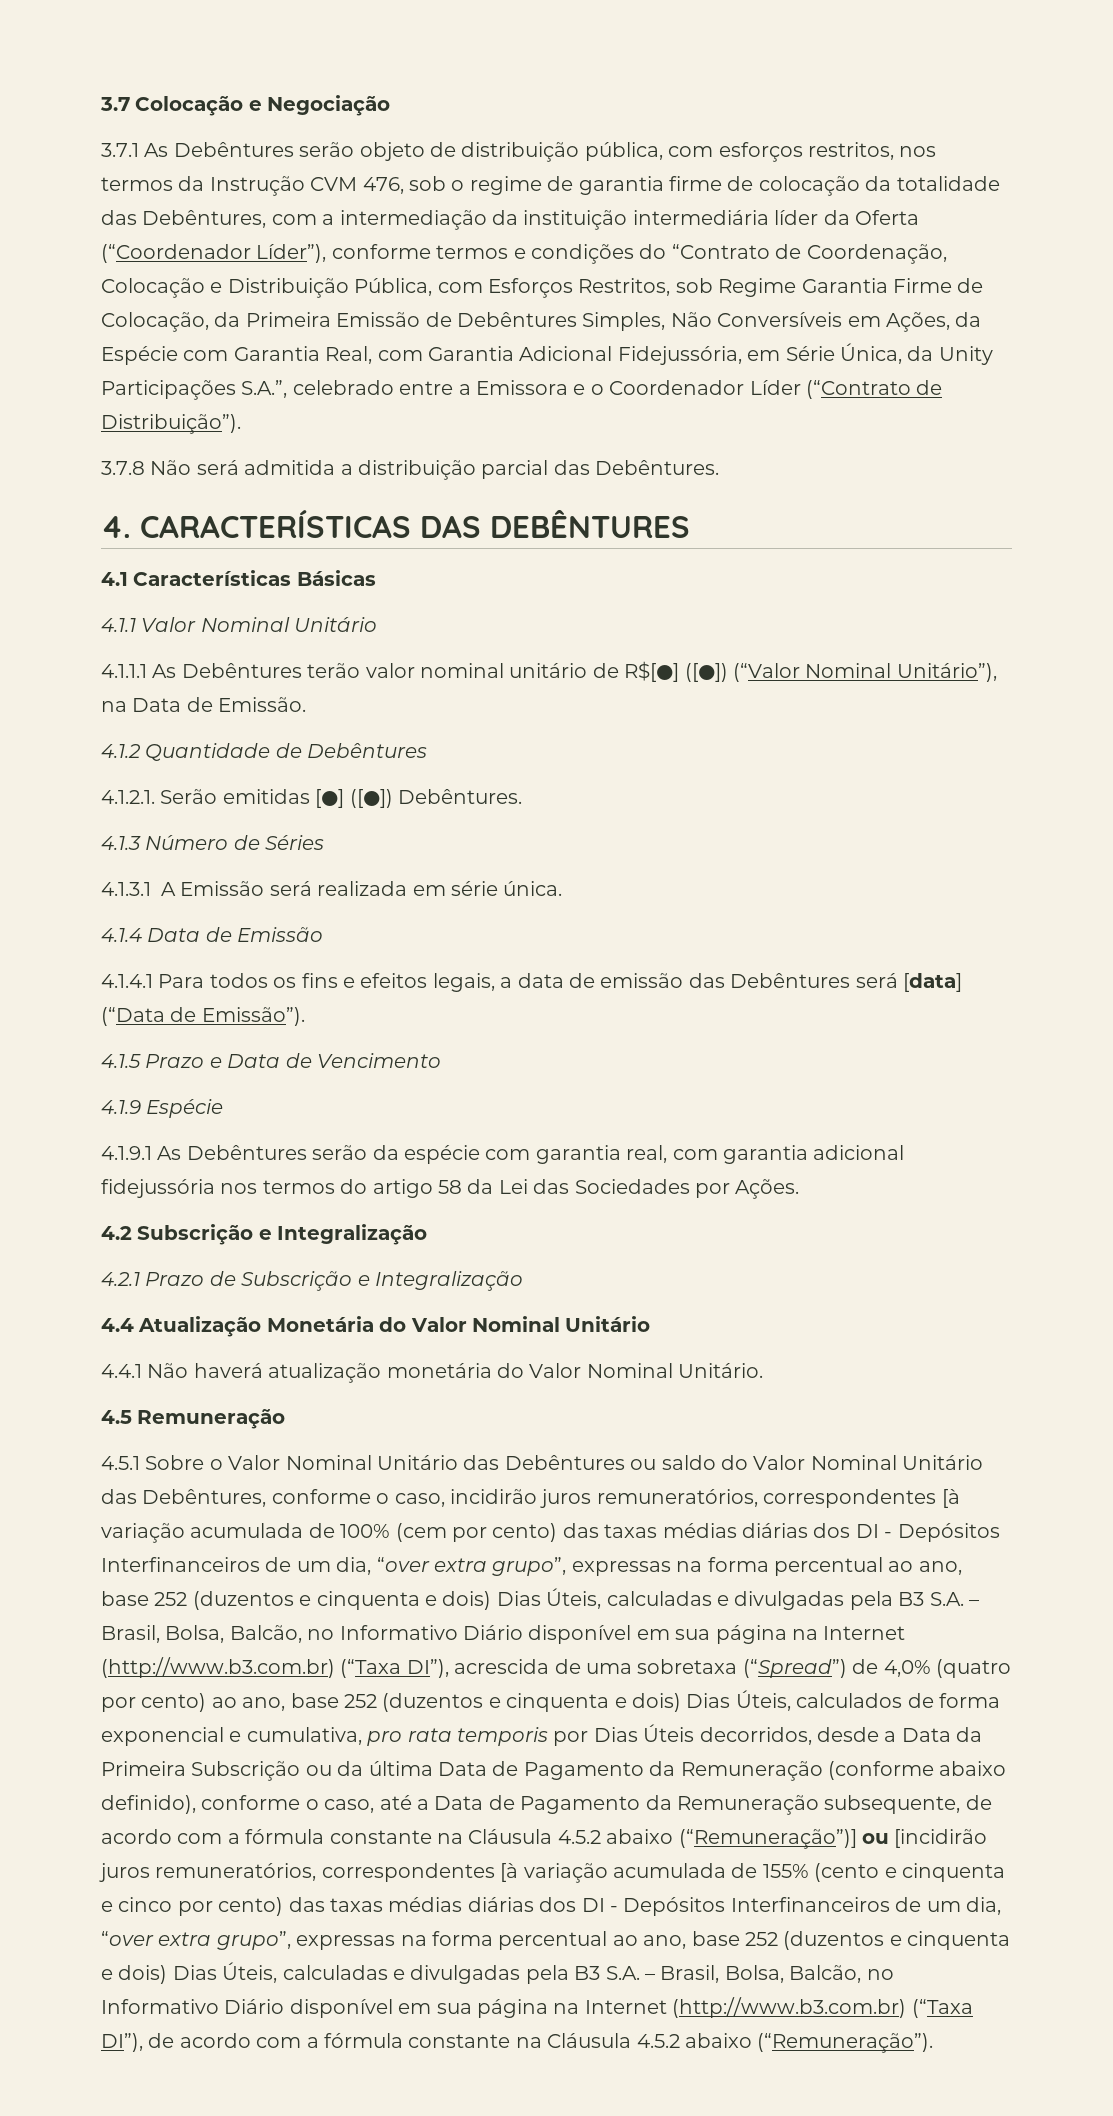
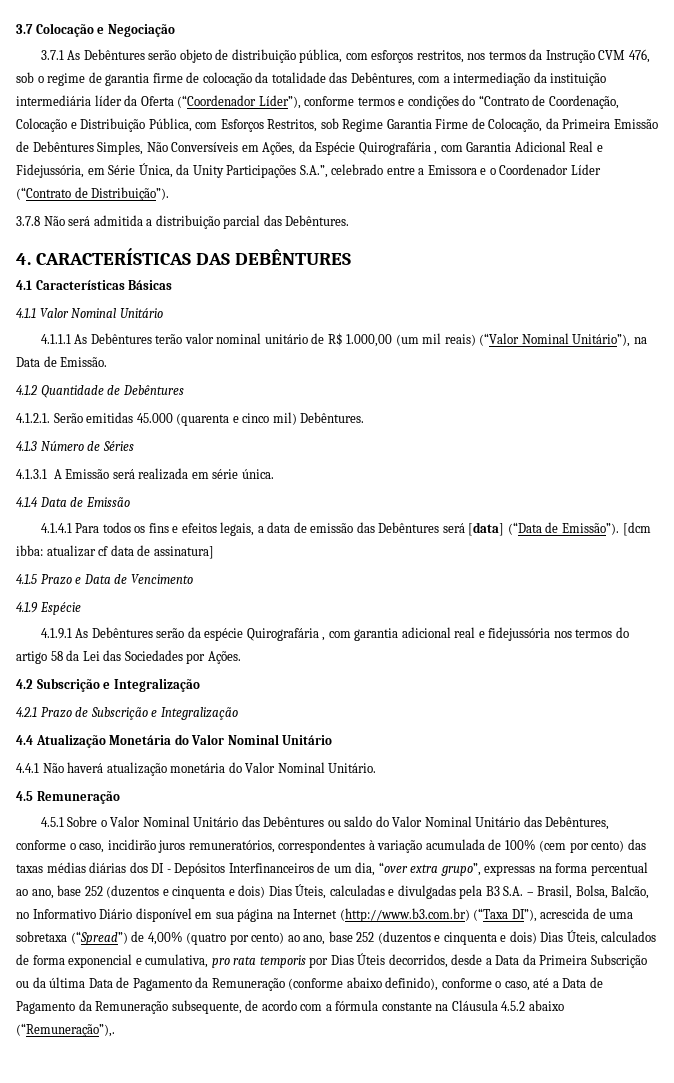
- 3.7.1 As Debêntures serão objeto de distribuição pública, com esforços restritos, nos termos da Instrução CVM 476, sob o regime de garantia firme de colocação da totalidade das Debêntures, com a intermediação da instituição intermediária líder da Oferta (“Coordenador Líder”), conforme termos e condições do “Contrato de Coordenação, Colocação e Distribuição Pública, com Esforços Restritos, sob Regime Garantia Firme de Colocação, da Primeira Emissão de Debêntures Simples, Não Conversíveis em Ações, da Espécie com Garantia Real, com Garantia Adicional Fidejussória, em Série Única, da Unity Participações S.A.”, celebrado entre a Emissora e o Coordenador Líder (“Contrato de Distribuição”).
+ 3.7.1 As Debêntures serão objeto de distribuição pública, com esforços restritos, nos termos da Instrução CVM 476, sob o regime de garantia firme de colocação da totalidade das Debêntures, com a intermediação da instituição intermediária líder da Oferta (“Coordenador Líder”), conforme termos e condições do “Contrato de Coordenação, Colocação e Distribuição Pública, com Esforços Restritos, sob Regime Garantia Firme de Colocação, da Primeira Emissão de Debêntures Simples, Não Conversíveis em Ações, da Espécie Quirografária , com Garantia Adicional Real e Fidejussória, em Série Única, da Unity Participações S.A.”, celebrado entre a Emissora e o Coordenador Líder (“Contrato de Distribuição”).
- 4.1.1.1 As Debêntures terão valor nominal unitário de R$[●] ([●]) (“Valor Nominal Unitário”), na Data de Emissão.
+ 4.1.1.1 As Debêntures terão valor nominal unitário de R$ 1.000,00 (um mil reais) (“Valor Nominal Unitário”), na Data de Emissão.
- 4.1.2.1. Serão emitidas [●] ([●]) Debêntures.
+ 4.1.2.1. Serão emitidas 45.000 (quarenta e cinco mil) Debêntures.
+ [dcm ibba: atualizar cf data de assinatura]
- 4.1.9.1 As Debêntures serão da espécie com garantia real, com garantia adicional fidejussória nos termos do artigo 58 da Lei das Sociedades por Ações.
+ 4.1.9.1 As Debêntures serão da espécie Quirografária , com garantia adicional real e fidejussória nos termos do artigo 58 da Lei das Sociedades por Ações.
- 4.5.1 Sobre o Valor Nominal Unitário das Debêntures ou saldo do Valor Nominal Unitário das Debêntures, conforme o caso, incidirão juros remuneratórios, correspondentes [à variação acumulada de 100% (cem por cento) das taxas médias diárias dos DI - Depósitos Interfinanceiros de um dia, “over extra grupo”, expressas na forma percentual ao ano, base 252 (duzentos e cinquenta e dois) Dias Úteis, calculadas e divulgadas pela B3 S.A. – Brasil, Bolsa, Balcão, no Informativo Diário disponível em sua página na Internet (http://www.b3.com.br) (“Taxa DI”), acrescida de uma sobretaxa (“Spread”) de 4,0% (quatro por cento) ao ano, base 252 (duzentos e cinquenta e dois) Dias Úteis, calculados de forma exponencial e cumulativa, pro rata temporis por Dias Úteis decorridos, desde a Data da Primeira Subscrição ou da última Data de Pagamento da Remuneração (conforme abaixo definido), conforme o caso, até a Data de Pagamento da Remuneração subsequente, de acordo com a fórmula constante na Cláusula 4.5.2 abaixo (“Remuneração”)] ou [incidirão juros remuneratórios, correspondentes [à variação acumulada de 155% (cento e cinquenta e cinco por cento) das taxas médias diárias dos DI - Depósitos Interfinanceiros de um dia, “over extra grupo”, expressas na forma percentual ao ano, base 252 (duzentos e cinquenta e dois) Dias Úteis, calculadas e divulgadas pela B3 S.A. – Brasil, Bolsa, Balcão, no Informativo Diário disponível em sua página na Internet (http://www.b3.com.br) (“Taxa DI”), de acordo com a fórmula constante na Cláusula 4.5.2 abaixo (“Remuneração”).
+ 4.5.1 Sobre o Valor Nominal Unitário das Debêntures ou saldo do Valor Nominal Unitário das Debêntures, conforme o caso, incidirão juros remuneratórios, correspondentes à variação acumulada de 100% (cem por cento) das taxas médias diárias dos DI - Depósitos Interfinanceiros de um dia, “over extra grupo”, expressas na forma percentual ao ano, base 252 (duzentos e cinquenta e dois) Dias Úteis, calculadas e divulgadas pela B3 S.A. – Brasil, Bolsa, Balcão, no Informativo Diário disponível em sua página na Internet (http://www.b3.com.br) (“Taxa DI”), acrescida de uma sobretaxa (“Spread”) de 4,00% (quatro por cento) ao ano, base 252 (duzentos e cinquenta e dois) Dias Úteis, calculados de forma exponencial e cumulativa, pro rata temporis por Dias Úteis decorridos, desde a Data da Primeira Subscrição ou da última Data de Pagamento da Remuneração (conforme abaixo definido), conforme o caso, até a Data de Pagamento da Remuneração subsequente, de acordo com a fórmula constante na Cláusula 4.5.2 abaixo (“Remuneração”),.

